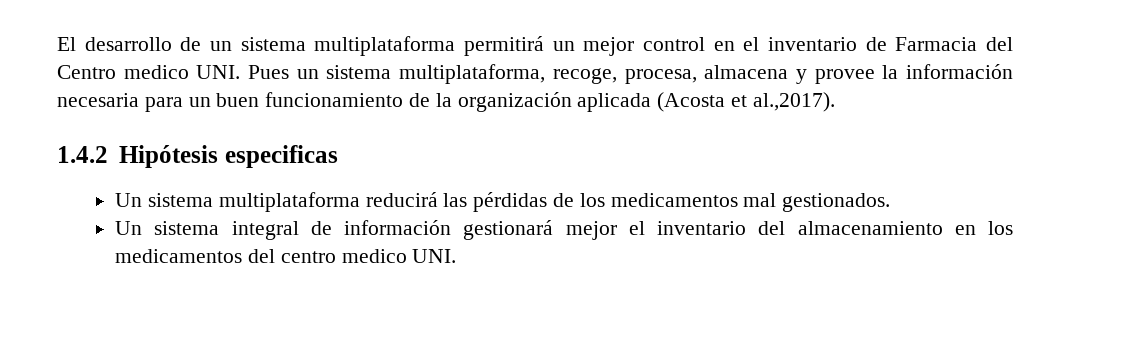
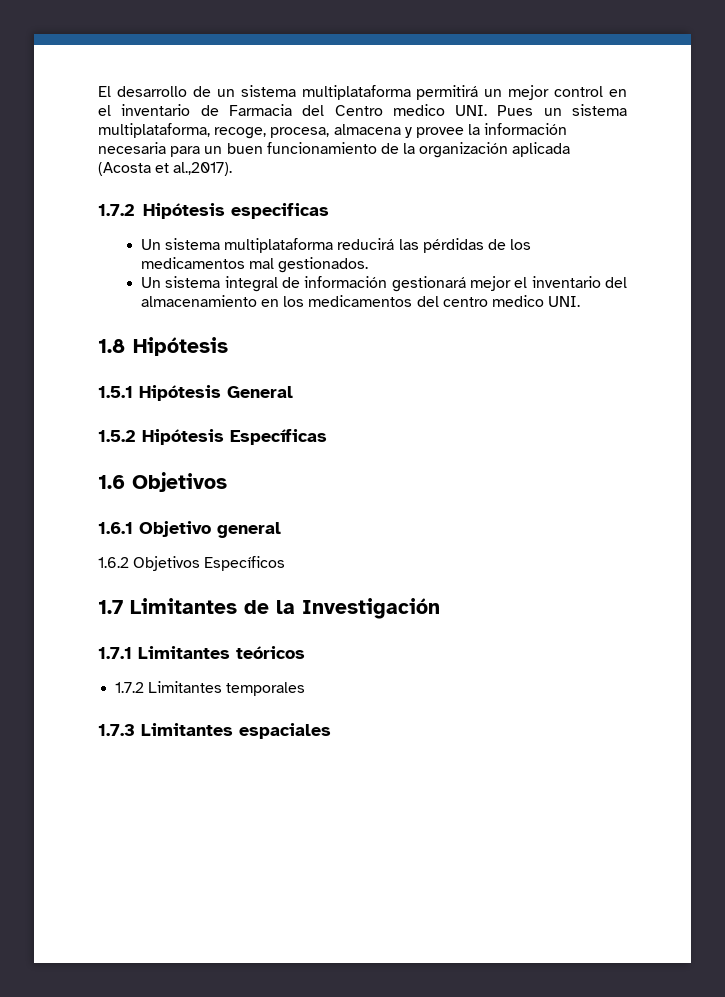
- 1.4.2 Hipótesis especificas
+ 1.7.2 Hipótesis especificas
+ 1.8 Hipótesis
+ 1.5.1 Hipótesis General
+ 1.5.2 Hipótesis Específicas
+ 1.6 Objetivos
+ 1.6.1 Objetivo general
+ 1.6.2 Objetivos Específicos
+ 1.7 Limitantes de la Investigación
+ 1.7.1 Limitantes teóricos
+ 1.7.2 Limitantes temporales
+ 1.7.3 Limitantes espaciales

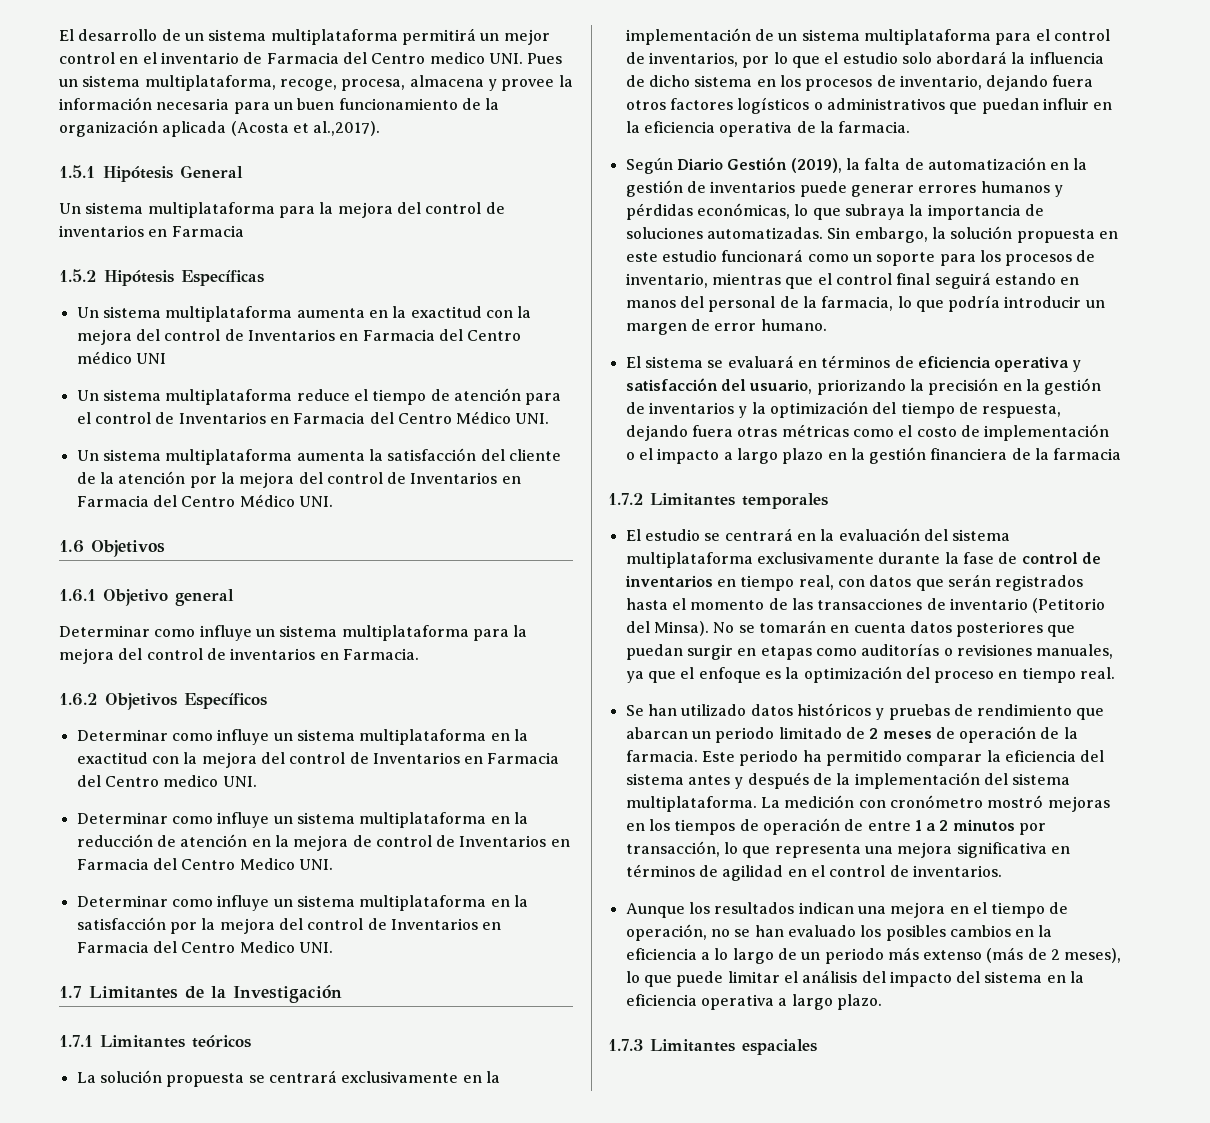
- 1.7.2 Hipótesis especificas
- Un sistema multiplataforma reducirá las pérdidas de los medicamentos mal gestionados.
- Un sistema integral de información gestionará mejor el inventario del almacenamiento en los medicamentos del centro medico UNI.
- 1.8 Hipótesis
  1.5.1 Hipótesis General
+ Un sistema multiplataforma para la mejora del control de inventarios en Farmacia
  1.5.2 Hipótesis Específicas
+ Un sistema multiplataforma aumenta en la exactitud con la mejora del control de Inventarios en Farmacia del Centro médico UNI
+ Un sistema multiplataforma reduce el tiempo de atención para el control de Inventarios en Farmacia del Centro Médico UNI.
+ Un sistema multiplataforma aumenta la satisfacción del cliente de la atención por la mejora del control de Inventarios en Farmacia del Centro Médico UNI.
+ Determinar como influye un sistema multiplataforma para la mejora del control de inventarios en Farmacia.
  1.6.2 Objetivos Específicos
+ Determinar como influye un sistema multiplataforma en la exactitud con la mejora del control de Inventarios en Farmacia del Centro medico UNI.
+ Determinar como influye un sistema multiplataforma en la reducción de atención en la mejora de control de Inventarios en Farmacia del Centro Medico UNI.
+ Determinar como influye un sistema multiplataforma en la satisfacción por la mejora del control de Inventarios en Farmacia del Centro Medico UNI.
+ La solución propuesta se centrará exclusivamente en la implementación de un sistema multiplataforma para el control de inventarios, por lo que el estudio solo abordará la influencia de dicho sistema en los procesos de inventario, dejando fuera otros factores logísticos o administrativos que puedan influir en la eficiencia operativa de la farmacia.
+ Según Diario Gestión (2019), la falta de automatización en la gestión de inventarios puede generar errores humanos y pérdidas económicas, lo que subraya la importancia de soluciones automatizadas. Sin embargo, la solución propuesta en este estudio funcionará como un soporte para los procesos de inventario, mientras que el control final seguirá estando en manos del personal de la farmacia, lo que podría introducir un margen de error humano.
+ El sistema se evaluará en términos de eficiencia operativa y satisfacción del usuario, priorizando la precisión en la gestión de inventarios y la optimización del tiempo de respuesta, dejando fuera otras métricas como el costo de implementación o el impacto a largo plazo en la gestión financiera de la farmacia
  1.7.2 Limitantes temporales
+ El estudio se centrará en la evaluación del sistema multiplataforma exclusivamente durante la fase de control de inventarios en tiempo real, con datos que serán registrados hasta el momento de las transacciones de inventario (Petitorio del Minsa). No se tomarán en cuenta datos posteriores que puedan surgir en etapas como auditorías o revisiones manuales, ya que el enfoque es la optimización del proceso en tiempo real.
+ Se han utilizado datos históricos y pruebas de rendimiento que abarcan un periodo limitado de 2 meses de operación de la farmacia. Este periodo ha permitido comparar la eficiencia del sistema antes y después de la implementación del sistema multiplataforma. La medición con cronómetro mostró mejoras en los tiempos de operación de entre 1 a 2 minutos por transacción, lo que representa una mejora significativa en términos de agilidad en el control de inventarios.
+ Aunque los resultados indican una mejora en el tiempo de operación, no se han evaluado los posibles cambios en la eficiencia a lo largo de un periodo más extenso (más de 2 meses), lo que puede limitar el análisis del impacto del sistema en la eficiencia operativa a largo plazo.

